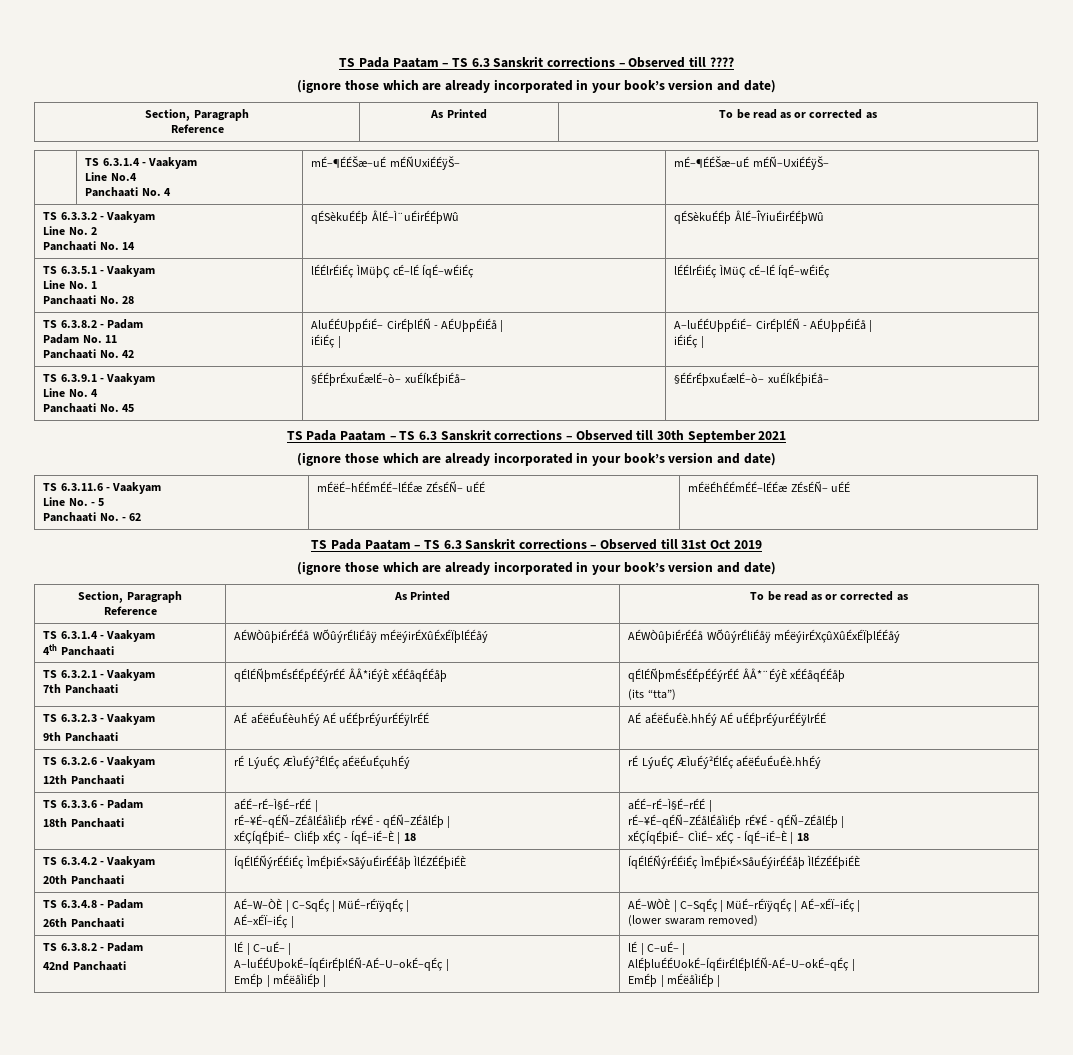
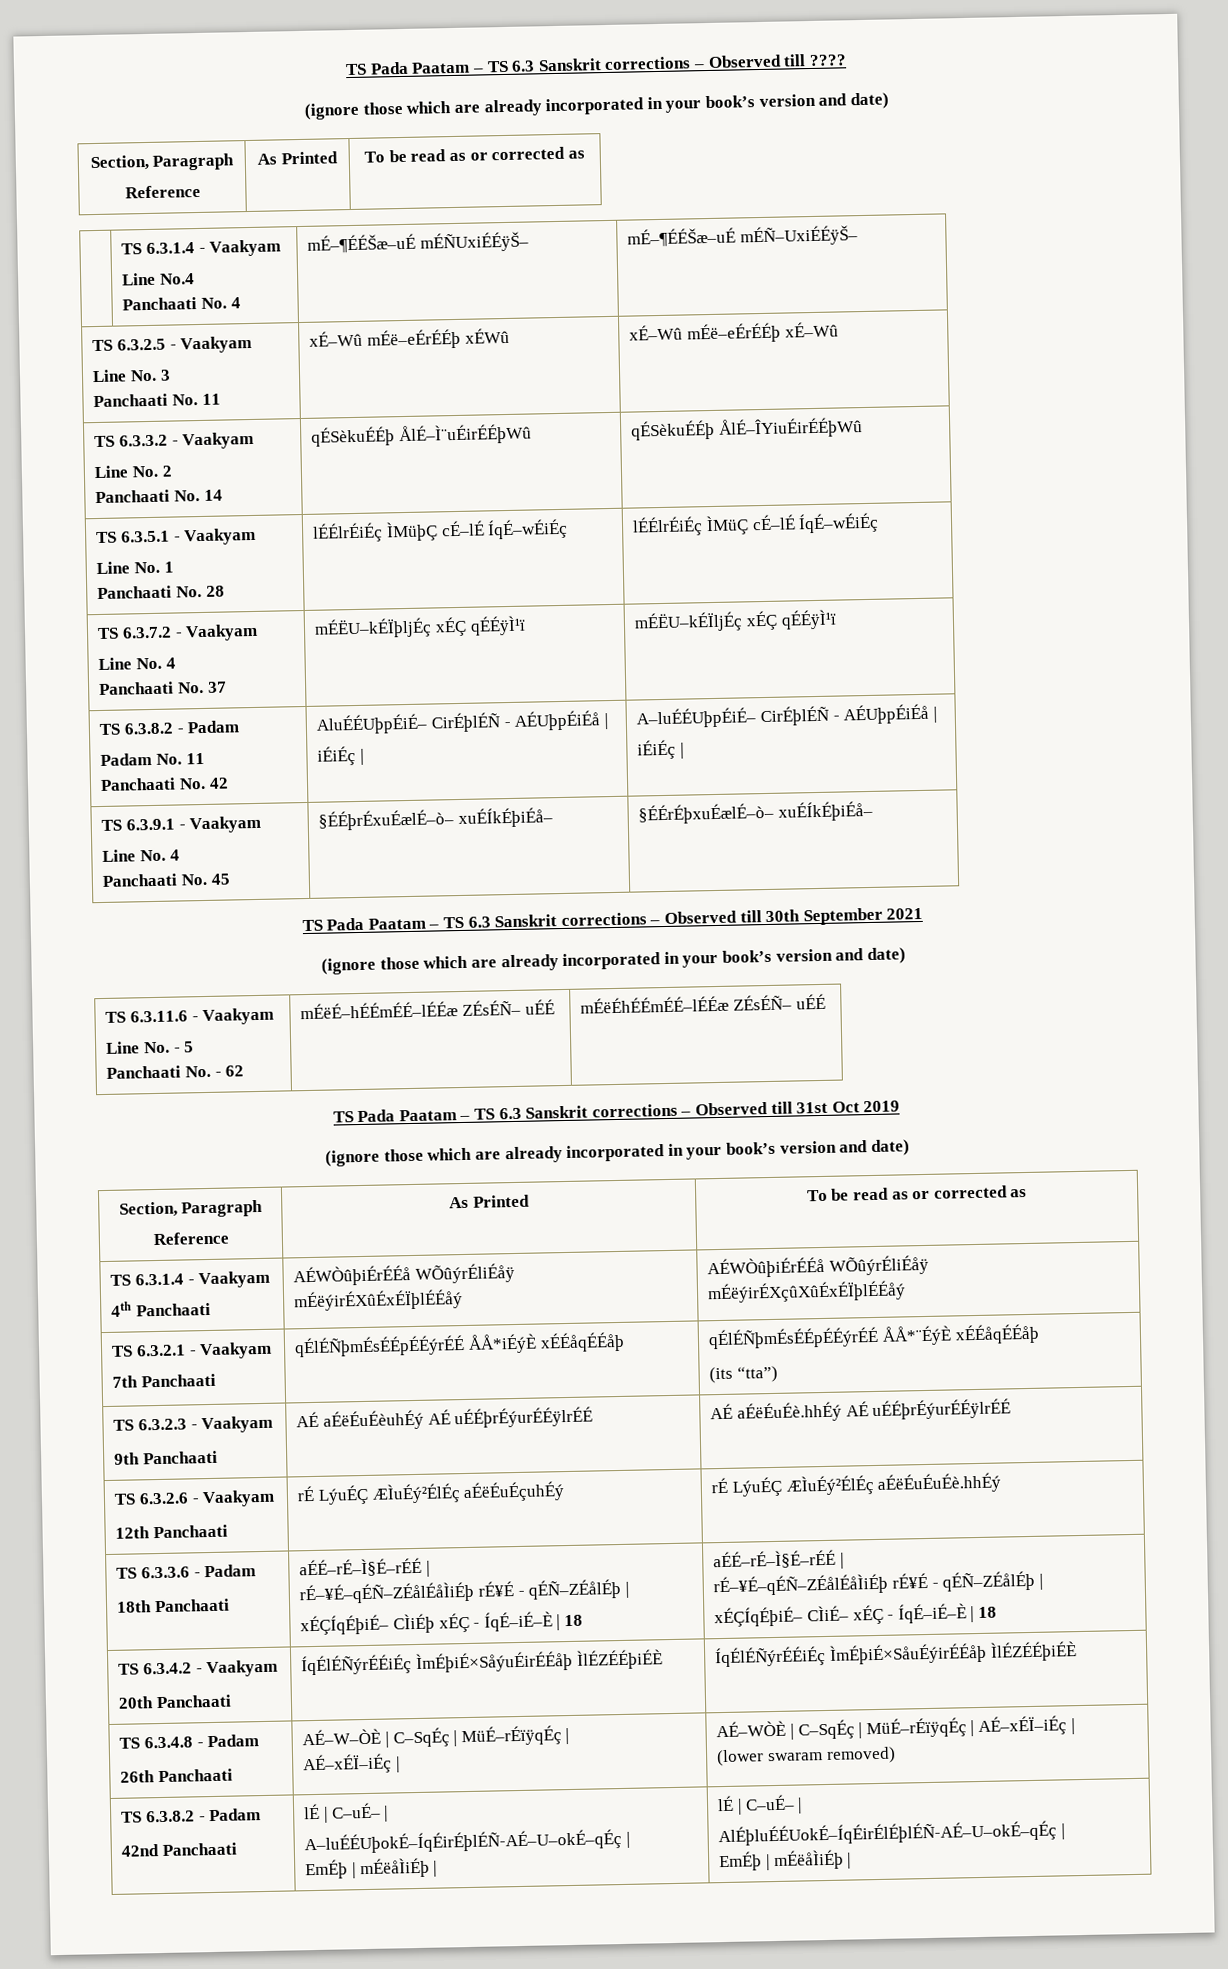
+ TS 6.3.2.5 - Vaakyam
+ Line No. 3
+ Panchaati No. 11 | xÉ–Wû mÉë–eÉrÉÉþ xÉWû | xÉ–Wû mÉë–eÉrÉÉþ xÉ–Wû
+ TS 6.3.7.2 - Vaakyam
+ Line No. 4
+ Panchaati No. 37 | mÉËU–kÉÏþljÉç xÉÇ qÉÉÿÌ¹ï | mÉËU–kÉÏljÉç xÉÇ qÉÉÿÌ¹ï

